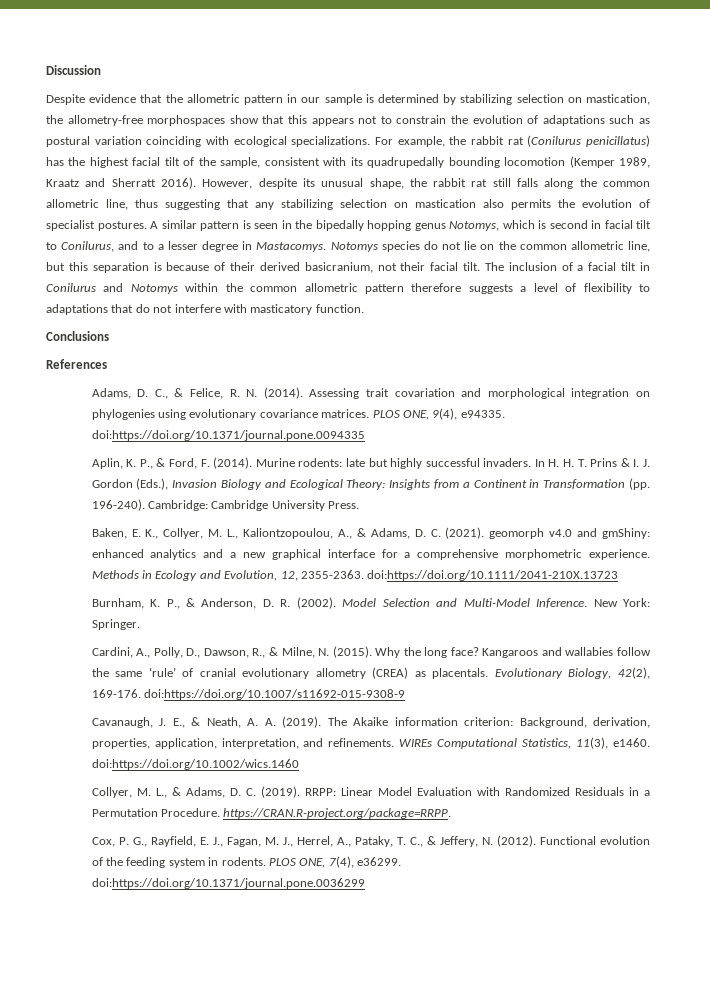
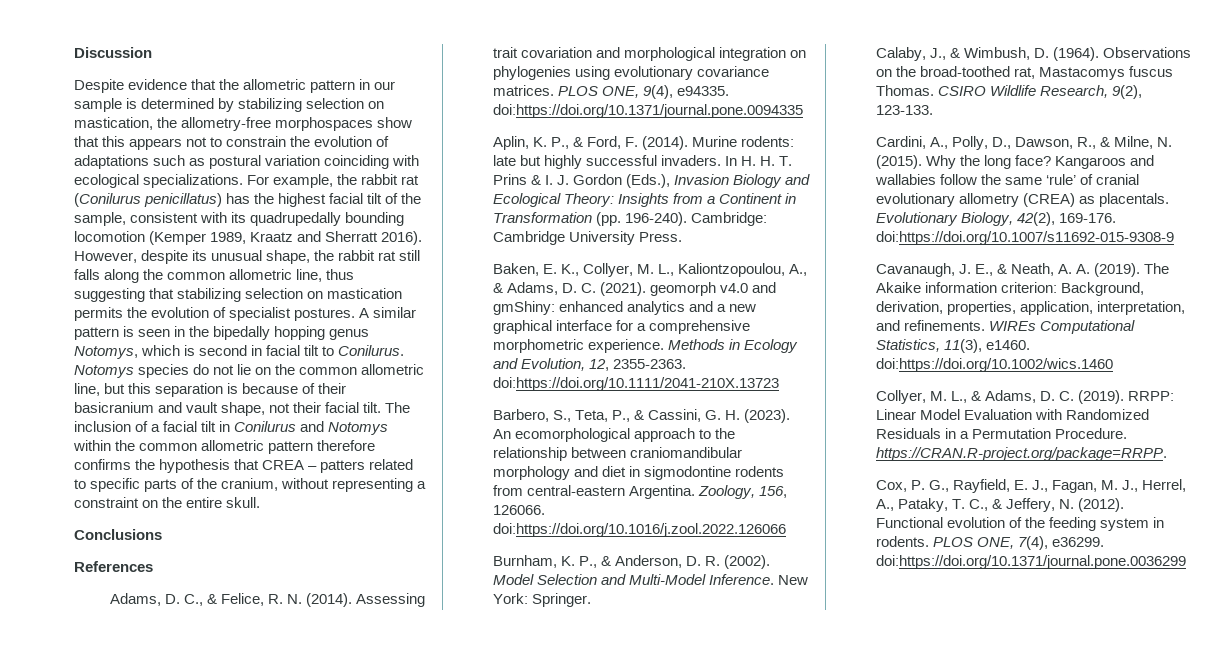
- However, despite its unusual shape, the rabbit rat still falls along the common allometric line, thus suggesting that any stabilizing selection on mastication also permits the evolution of specialist postures.
+ However, despite its unusual shape, the rabbit rat still falls along the common allometric line, thus suggesting that stabilizing selection on mastication permits the evolution of specialist postures.
- A similar pattern is seen in the bipedally hopping genus Notomys, which is second in facial tilt to Conilurus, and to a lesser degree in Mastacomys.
+ A similar pattern is seen in the bipedally hopping genus Notomys, which is second in facial tilt to Conilurus.
- Notomys species do not lie on the common allometric line, but this separation is because of their derived basicranium, not their facial tilt.
+ Notomys species do not lie on the common allometric line, but this separation is because of their basicranium and vault shape, not their facial tilt.
- The inclusion of a facial tilt in Conilurus and Notomys within the common allometric pattern therefore suggests a level of flexibility to adaptations that do not interfere with masticatory function.
+ The inclusion of a facial tilt in Conilurus and Notomys within the common allometric pattern therefore confirms the hypothesis that CREA – patters related to specific parts of the cranium, without representing a constraint on the entire skull.
+ Barbero, S., Teta, P., & Cassini, G. H. (2023). An ecomorphological approach to the relationship between craniomandibular morphology and diet in sigmodontine rodents from central-eastern Argentina. Zoology, 156, 126066. doi:https://doi.org/10.1016/j.zool.2022.126066
+ Calaby, J., & Wimbush, D. (1964). Observations on the broad-toothed rat, Mastacomys fuscus Thomas. CSIRO Wildlife Research, 9(2), 123-133.

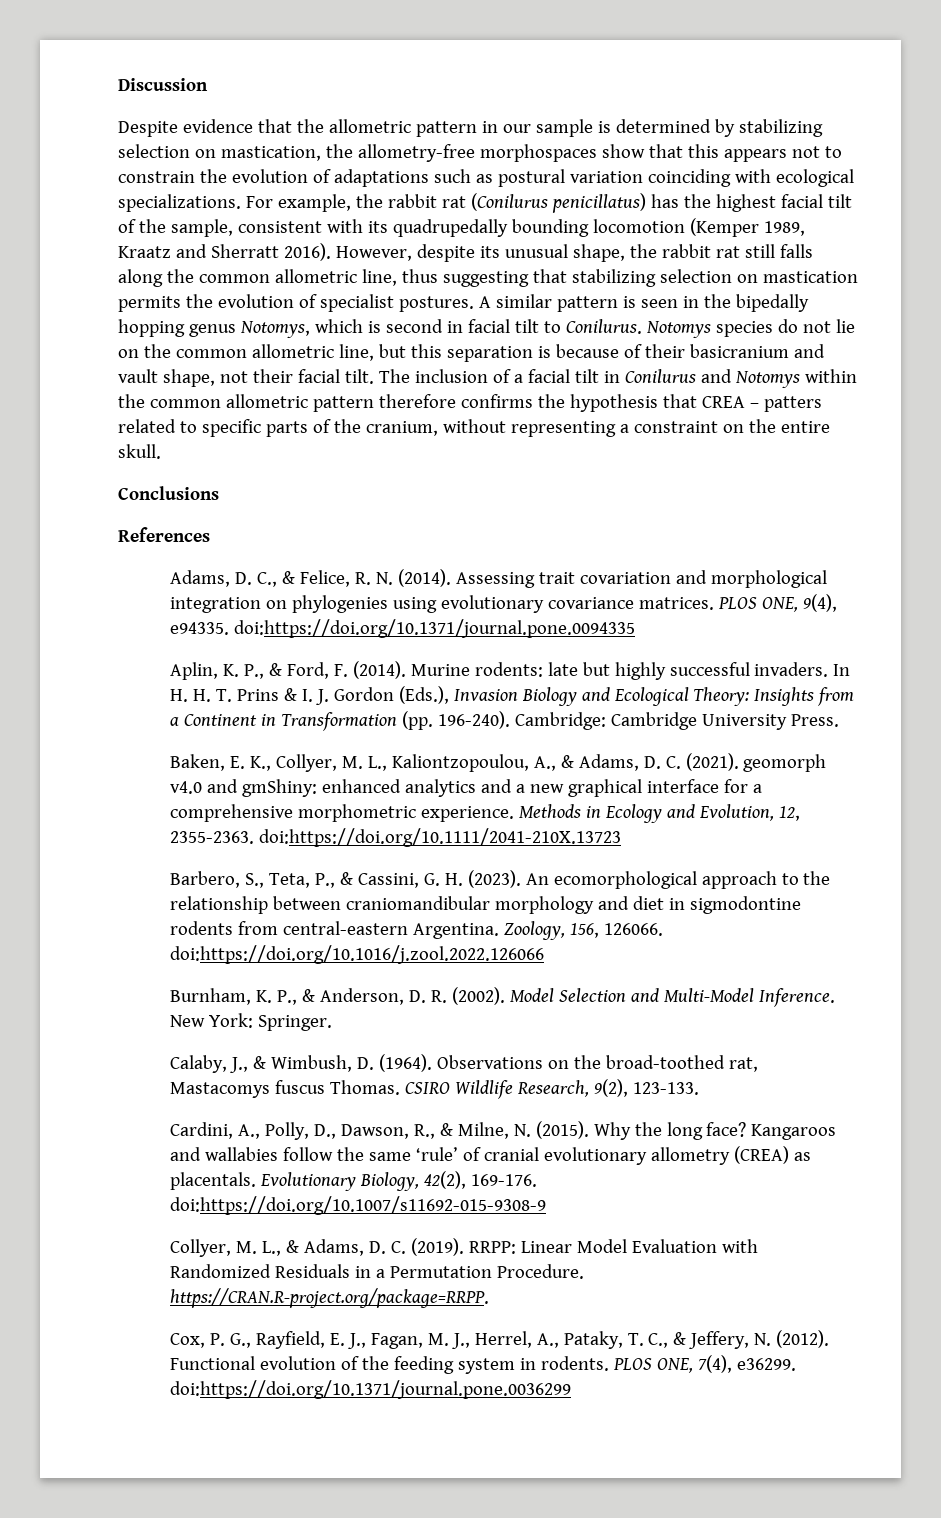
- Cavanaugh, J. E., & Neath, A. A. (2019). The Akaike information criterion: Background, derivation, properties, application, interpretation, and refinements. WIREs Computational Statistics, 11(3), e1460. doi:https://doi.org/10.1002/wics.1460

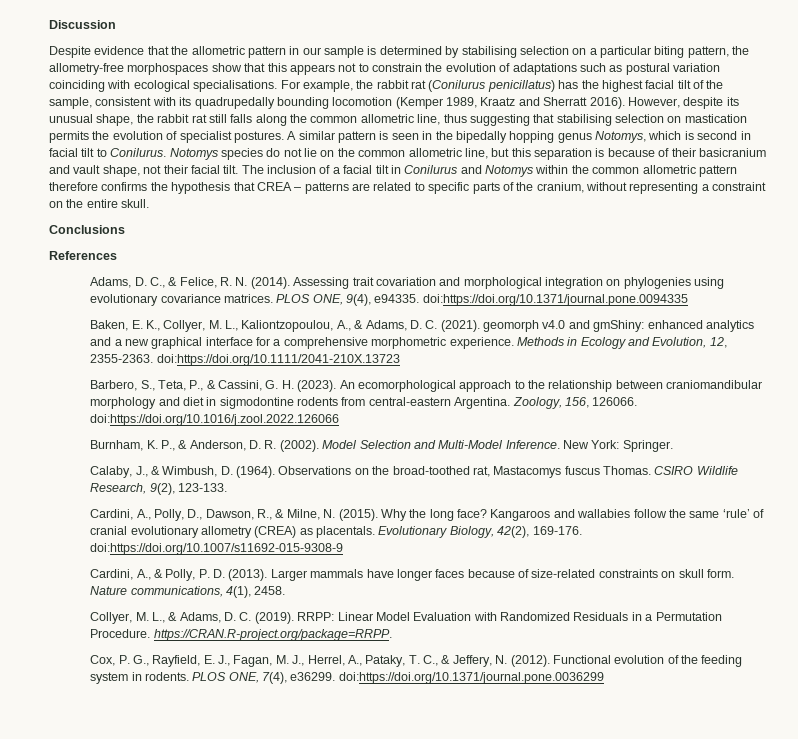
- Despite evidence that the allometric pattern in our sample is determined by stabilizing selection on mastication, the allometry-free morphospaces show that this appears not to constrain the evolution of adaptations such as postural variation coinciding with ecological specializations.
+ Despite evidence that the allometric pattern in our sample is determined by stabilising selection on a particular biting pattern, the allometry-free morphospaces show that this appears not to constrain the evolution of adaptations such as postural variation coinciding with ecological specialisations.
- However, despite its unusual shape, the rabbit rat still falls along the common allometric line, thus suggesting that stabilizing selection on mastication permits the evolution of specialist postures.
+ However, despite its unusual shape, the rabbit rat still falls along the common allometric line, thus suggesting that stabilising selection on mastication permits the evolution of specialist postures.
- The inclusion of a facial tilt in Conilurus and Notomys within the common allometric pattern therefore confirms the hypothesis that CREA – patters related to specific parts of the cranium, without representing a constraint on the entire skull.
+ The inclusion of a facial tilt in Conilurus and Notomys within the common allometric pattern therefore confirms the hypothesis that CREA – patterns are related to specific parts of the cranium, without representing a constraint on the entire skull.
- Aplin, K. P., & Ford, F. (2014). Murine rodents: late but highly successful invaders. In H. H. T. Prins & I. J. Gordon (Eds.), Invasion Biology and Ecological Theory: Insights from a Continent in Transformation (pp. 196-240). Cambridge: Cambridge University Press.
+ Cardini, A., & Polly, P. D. (2013). Larger mammals have longer faces because of size-related constraints on skull form. Nature communications, 4(1), 2458.

